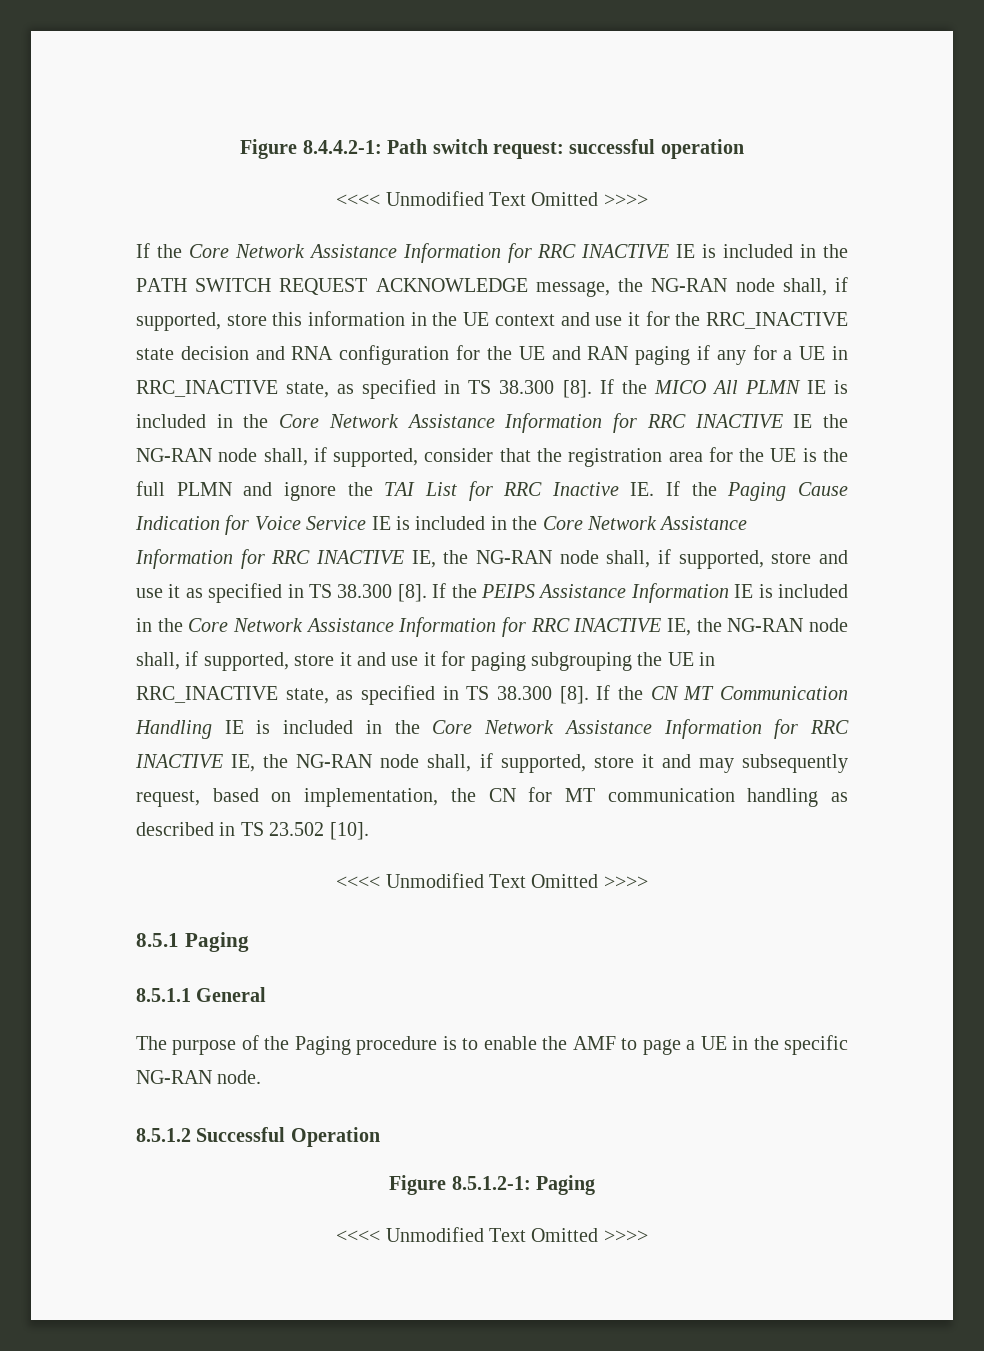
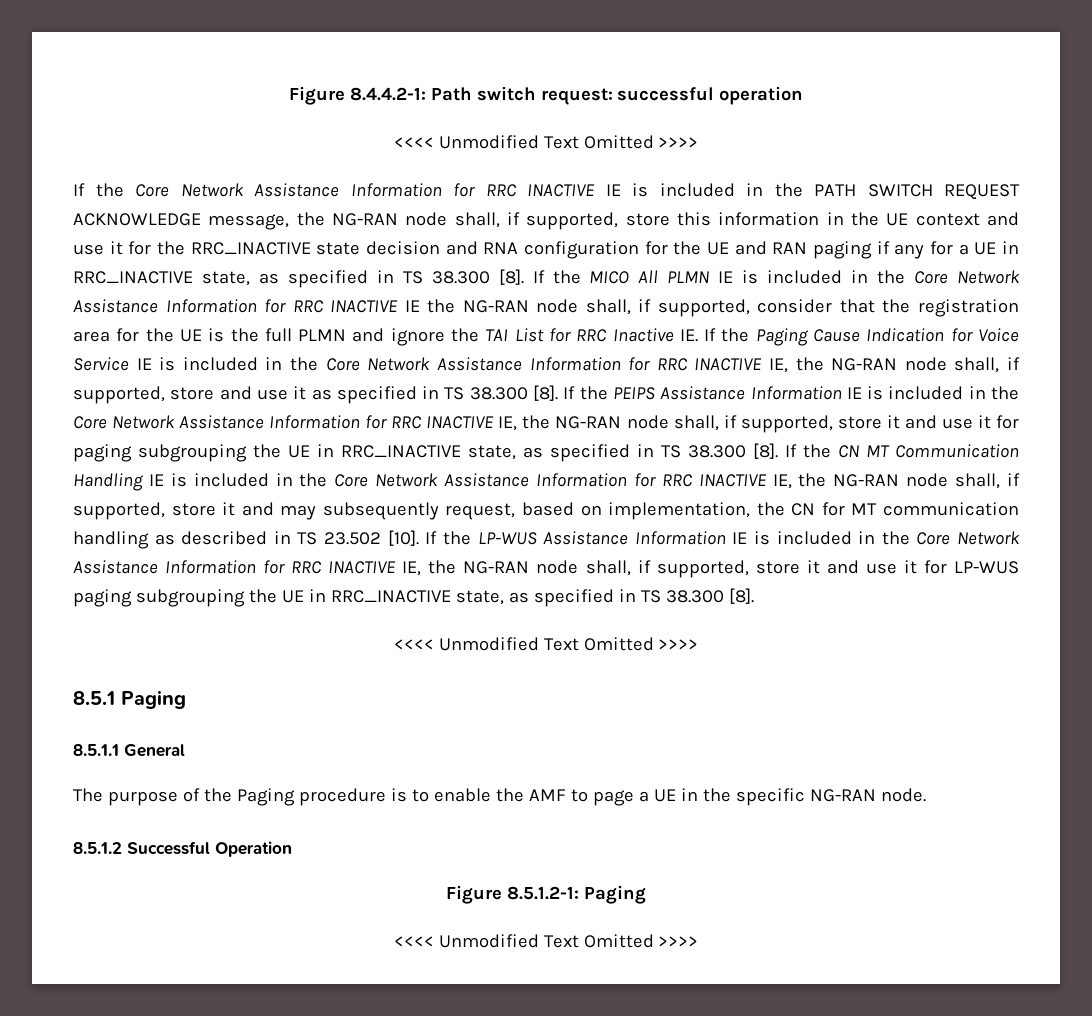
+ If the LP-WUS Assistance Information IE is included in the Core Network Assistance Information for RRC INACTIVE IE, the NG-RAN node shall, if supported, store it and use it for LP-WUS paging subgrouping the UE in RRC_INACTIVE state, as specified in TS 38.300 [8].

